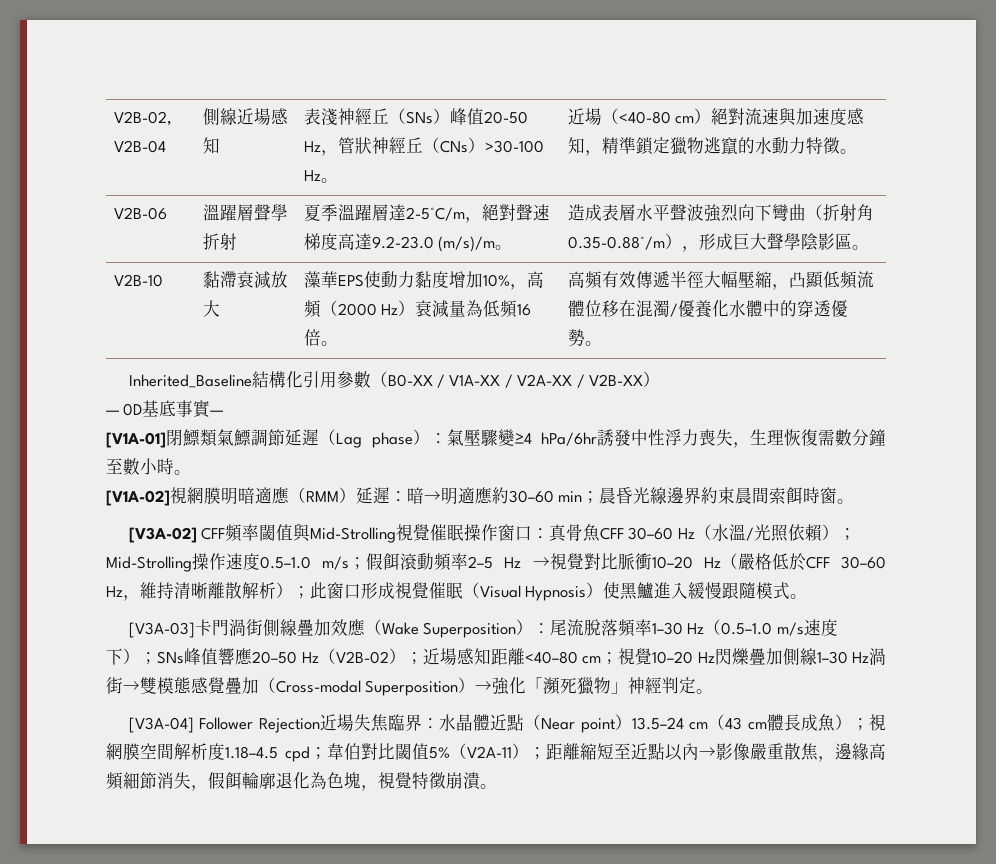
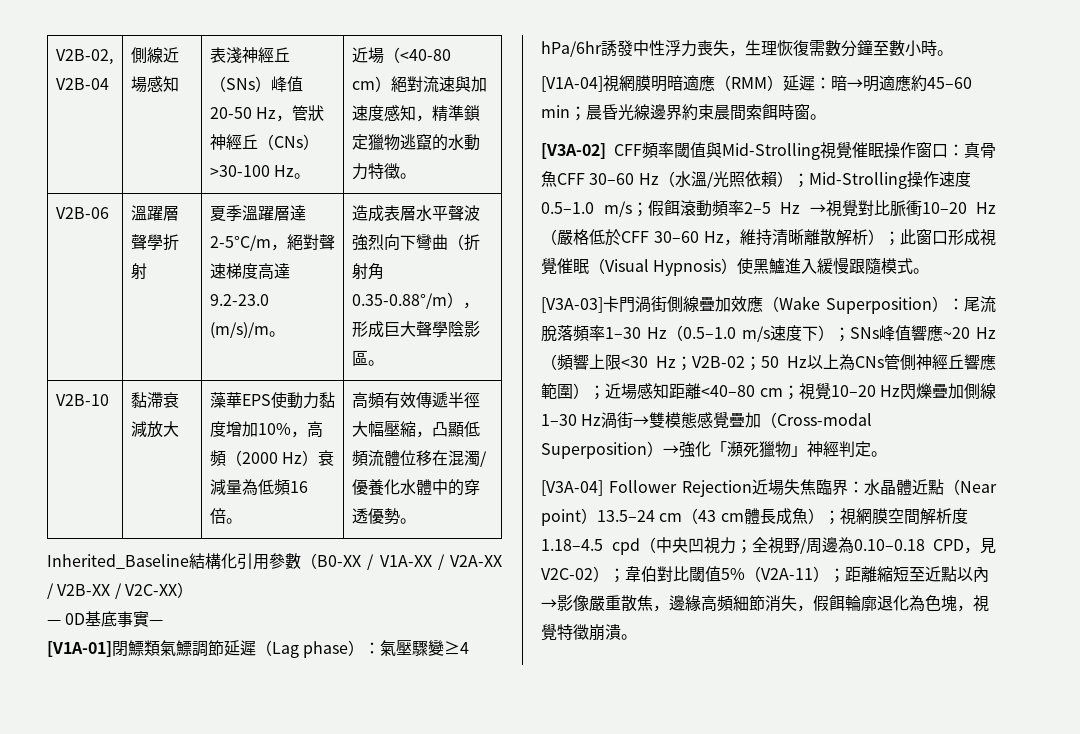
- Inherited_Baseline結構化引用參數（B0-XX / V1A-XX / V2A-XX / V2B-XX）
+ Inherited_Baseline結構化引用參數（B0-XX / V1A-XX / V2A-XX / V2B-XX / V2C-XX）
- [V1A-02]視網膜明暗適應（RMM）延遲：暗→明適應約30–60 min；晨昏光線邊界約束晨間索餌時窗。
+ [V1A-04]視網膜明暗適應（RMM）延遲：暗→明適應約45–60 min；晨昏光線邊界約束晨間索餌時窗。
- [V3A-03]卡門渦街側線疊加效應（Wake Superposition）：尾流脫落頻率1–30 Hz（0.5–1.0 m/s速度下）；SNs峰值響應20–50 Hz（V2B-02）；近場感知距離<40–80 cm；視覺10–20 Hz閃爍疊加側線1–30 Hz渦街→雙模態感覺疊加（Cross-modal Superposition）→強化「瀕死獵物」神經判定。
+ [V3A-03]卡門渦街側線疊加效應（Wake Superposition）：尾流脫落頻率1–30 Hz（0.5–1.0 m/s速度下）；SNs峰值響應~20 Hz（頻響上限<30 Hz；V2B-02；50 Hz以上為CNs管側神經丘響應範圍）；近場感知距離<40–80 cm；視覺10–20 Hz閃爍疊加側線1–30 Hz渦街→雙模態感覺疊加（Cross-modal Superposition）→強化「瀕死獵物」神經判定。
- [V3A-04] Follower Rejection近場失焦臨界：水晶體近點（Near point）13.5–24 cm（43 cm體長成魚）；視網膜空間解析度1.18–4.5 cpd；韋伯對比閾值5%（V2A-11）；距離縮短至近點以內→影像嚴重散焦，邊緣高頻細節消失，假餌輪廓退化為色塊，視覺特徵崩潰。
+ [V3A-04] Follower Rejection近場失焦臨界：水晶體近點（Near point）13.5–24 cm（43 cm體長成魚）；視網膜空間解析度1.18–4.5 cpd（中央凹視力；全視野/周邊為0.10–0.18 CPD，見V2C-02）；韋伯對比閾值5%（V2A-11）；距離縮短至近點以內→影像嚴重散焦，邊緣高頻細節消失，假餌輪廓退化為色塊，視覺特徵崩潰。

